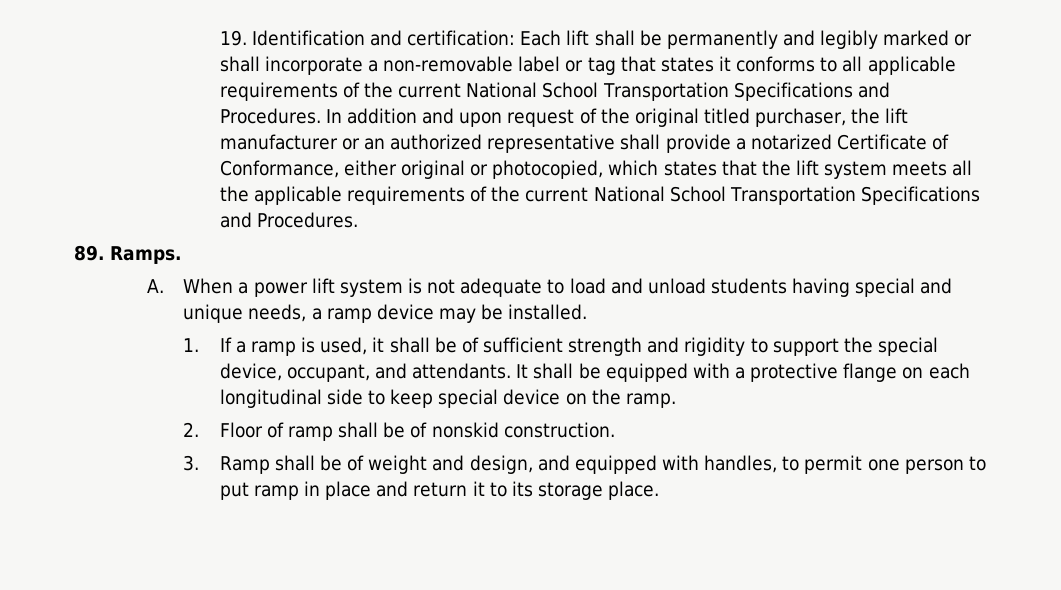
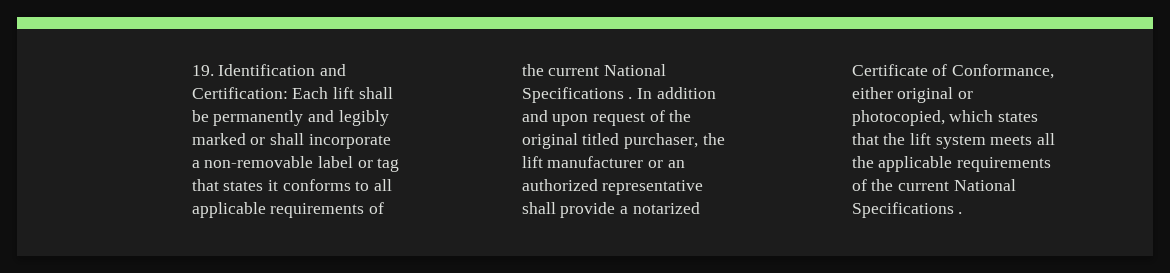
- 19. Identification and certification: Each lift shall be permanently and legibly marked or shall incorporate a non-removable label or tag that states it conforms to all applicable requirements of the current National School Transportation Specifications and Procedures.
+ 19. Identification and Certification: Each lift shall be permanently and legibly marked or shall incorporate a non-removable label or tag that states it conforms to all applicable requirements of the current National Specifications .
- In addition and upon request of the original titled purchaser, the lift manufacturer or an authorized representative shall provide a notarized Certificate of Conformance, either original or photocopied, which states that the lift system meets all the applicable requirements of the current National School Transportation Specifications and Procedures.
- 89. Ramps.
- A. When a power lift system is not adequate to load and unload students having special and unique needs, a ramp device may be installed.
- 1. If a ramp is used, it shall be of sufficient strength and rigidity to support the special device, occupant, and attendants. It shall be equipped with a protective flange on each longitudinal side to keep special device on the ramp.
- 2. Floor of ramp shall be of nonskid construction.
- 3. Ramp shall be of weight and design, and equipped with handles, to permit one person to put ramp in place and return it to its storage place.
+ In addition and upon request of the original titled purchaser, the lift manufacturer or an authorized representative shall provide a notarized Certificate of Conformance, either original or photocopied, which states that the lift system meets all the applicable requirements of the current National Specifications .

